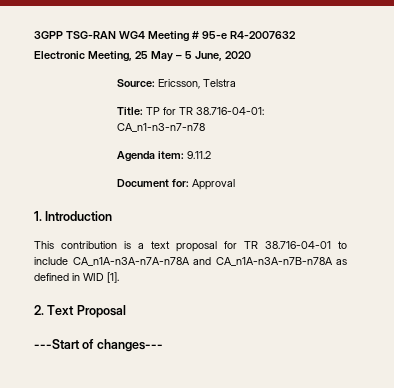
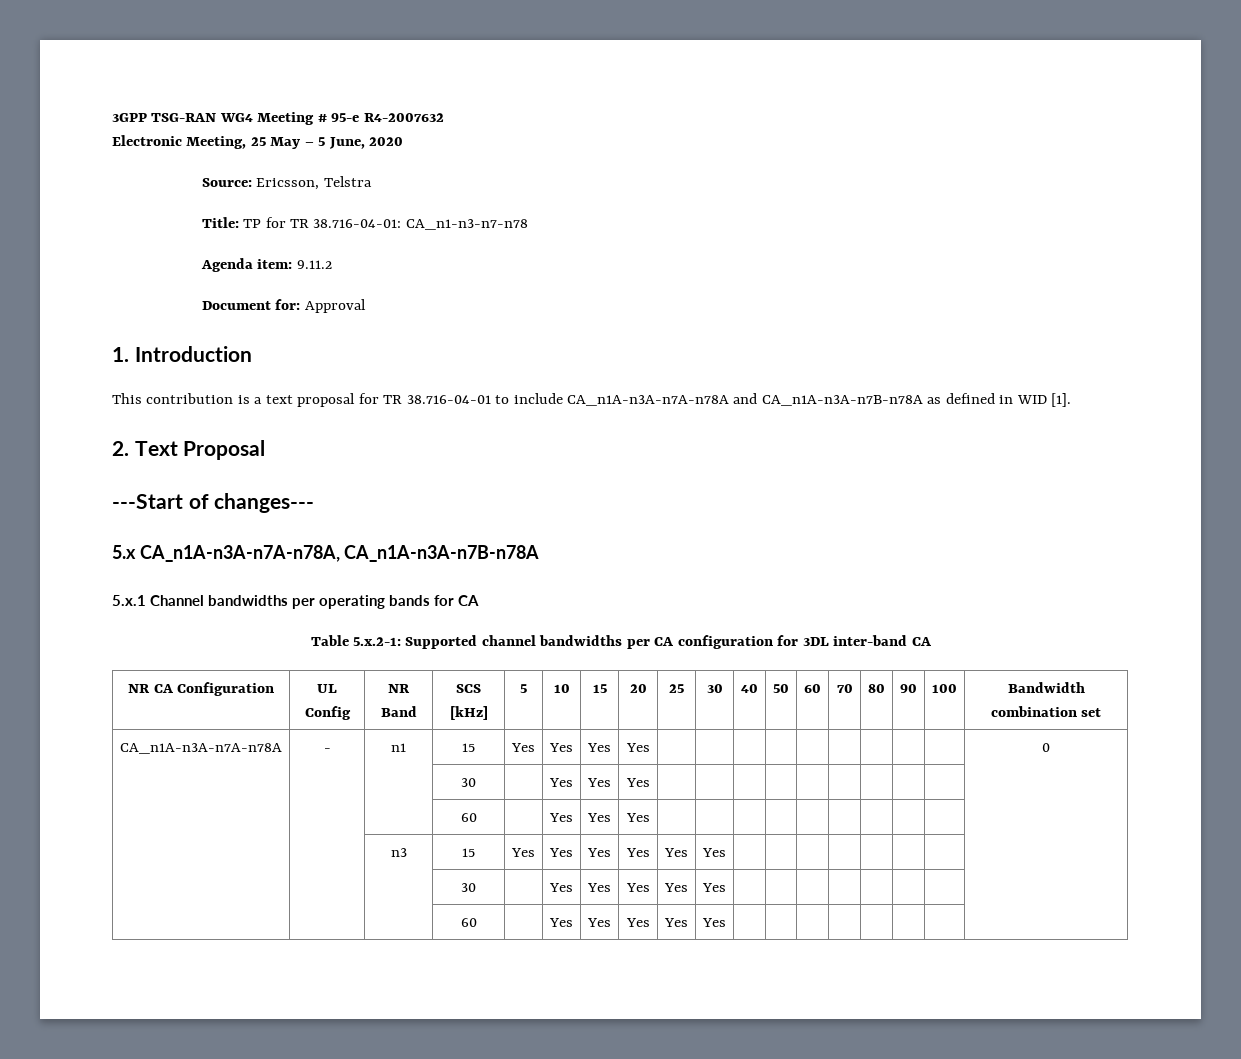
+ 5.x CA_n1A-n3A-n7A-n78A, CA_n1A-n3A-n7B-n78A
+ 5.x.1 Channel bandwidths per operating bands for CA
+ Table 5.x.2-1: Supported channel bandwidths per CA configuration for 3DL inter-band CA
+ NR CA Configuration | UL Config | NR Band | SCS [kHz] | 5 | 10 | 15 | 20 | 25 | 30 | 40 | 50 | 60 | 70 | 80 | 90 | 100 | Bandwidth combination set
+ CA_n1A-n3A-n7A-n78A | - | n1 | 15 | Yes | Yes | Yes | Yes | | | | | | | | | | 0
+ | | | 30 | | Yes | Yes | Yes | | | | | | | | | |
+ | | | 60 | | Yes | Yes | Yes | | | | | | | | | |
+ | | n3 | 15 | Yes | Yes | Yes | Yes | Yes | Yes | | | | | | | |
+ | | | 30 | | Yes | Yes | Yes | Yes | Yes | | | | | | | |
+ | | | 60 | | Yes | Yes | Yes | Yes | Yes | | | | | | | |

